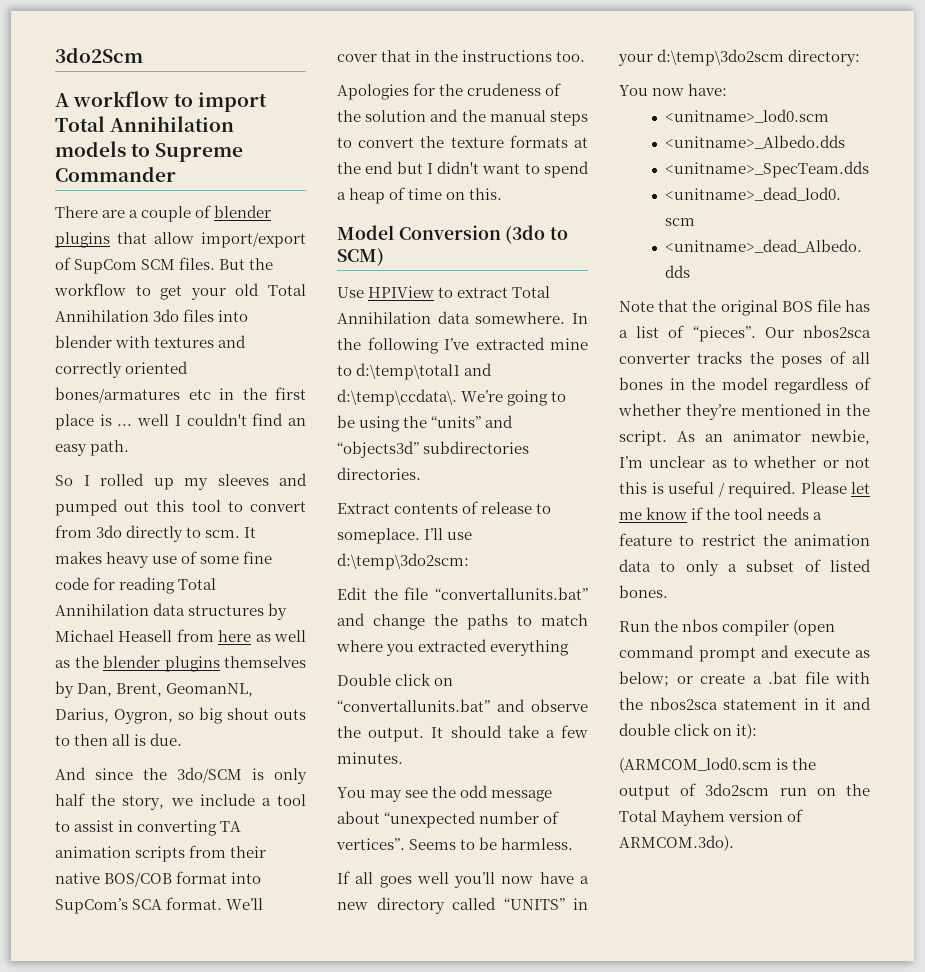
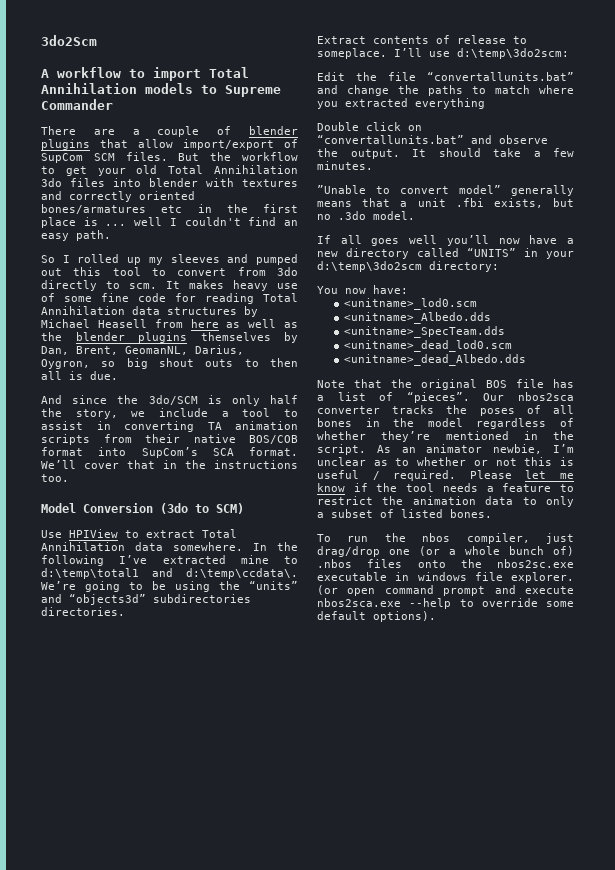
- Apologies for the crudeness of the solution and the manual steps to convert the texture formats at the end but I didn't want to spend a heap of time on this.
- You may see the odd message about “unexpected number of vertices”. Seems to be harmless.
+ ”Unable to convert model” generally means that a unit .fbi exists, but no .3do model.
- Run the nbos compiler (open command prompt and execute as below; or create a .bat file with the nbos2sca statement in it and double click on it):
- (ARMCOM_lod0.scm is the output of 3do2scm run on the Total Mayhem version of ARMCOM.3do).
+ To run the nbos compiler, just drag/drop one (or a whole bunch of) .nbos files onto the nbos2sc.exe executable in windows file explorer. (or open command prompt and execute nbos2sca.exe --help to override some default options).

